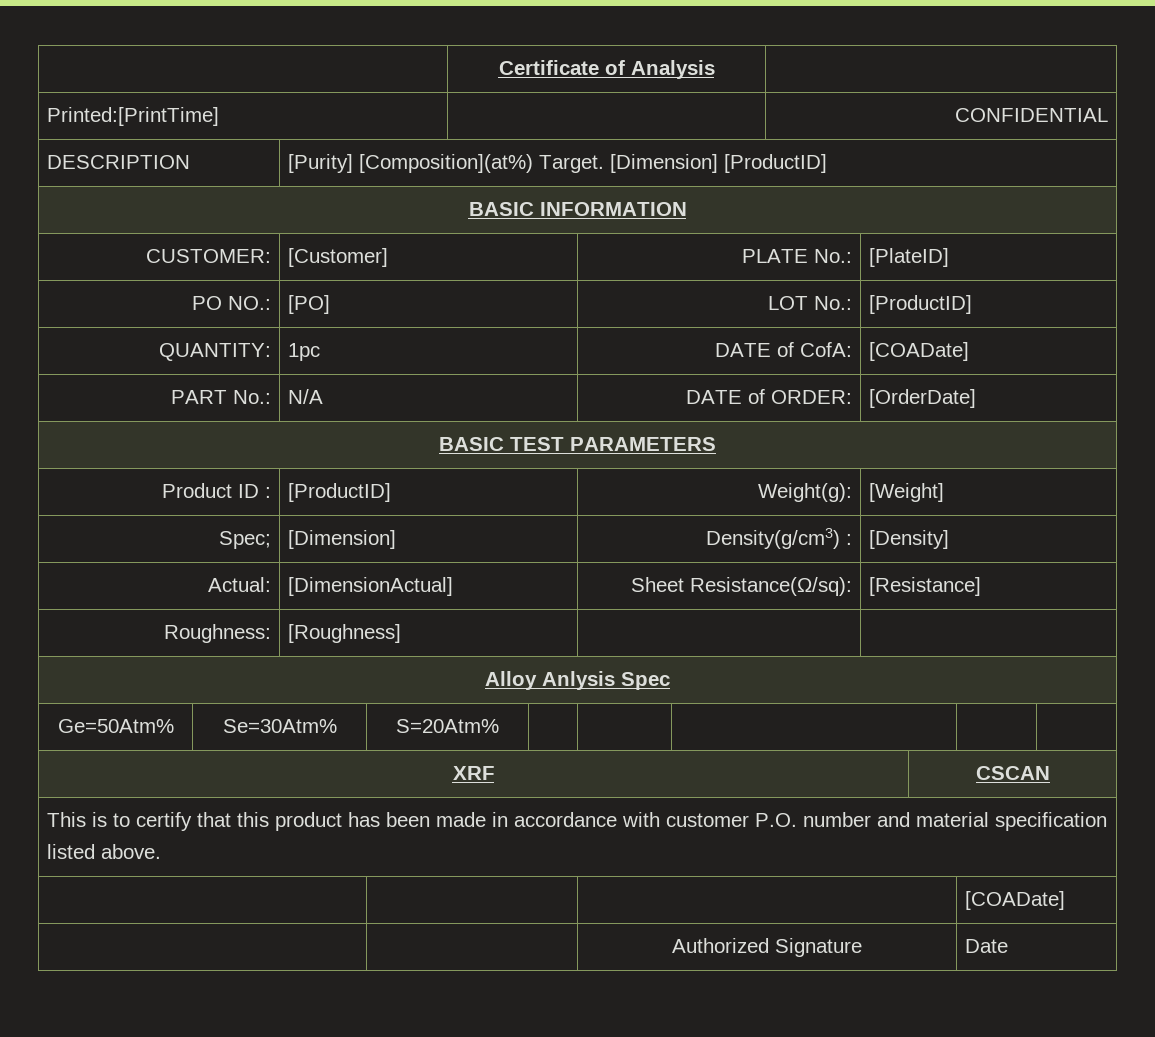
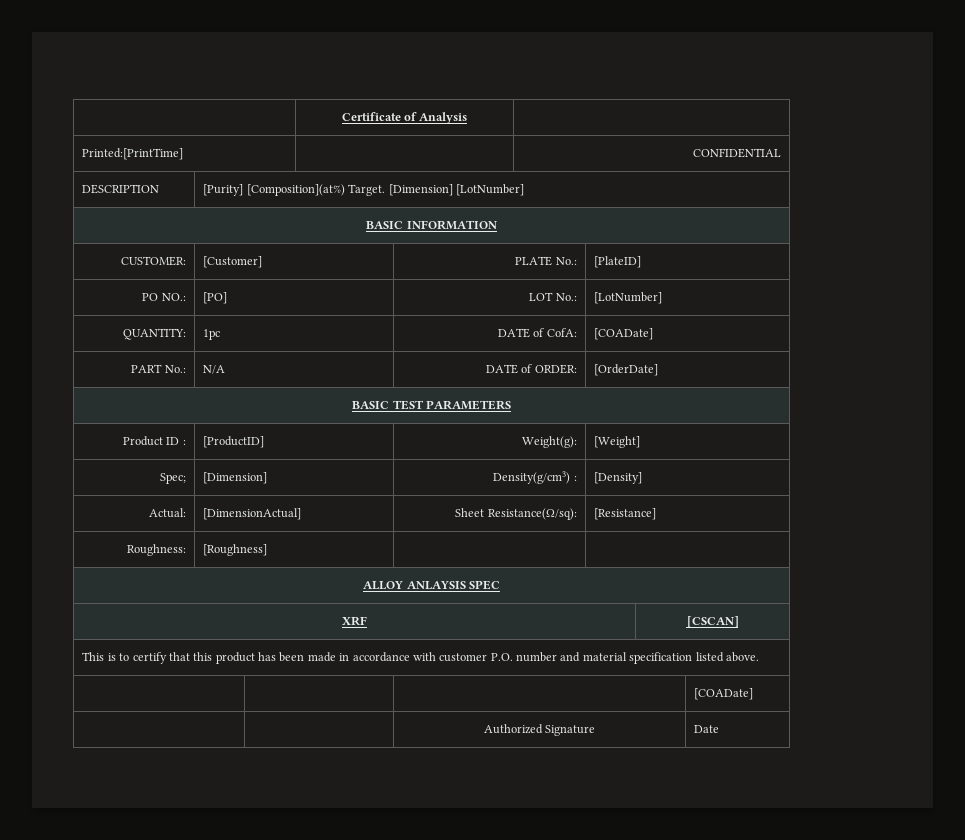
- DESCRIPTION | [Purity] [Composition](at%) Target. [Dimension] [ProductID]
+ DESCRIPTION | [Purity] [Composition](at%) Target. [Dimension] [LotNumber]
- PO NO.: | [PO] | LOT No.: | [ProductID]
+ PO NO.: | [PO] | LOT No.: | [LotNumber]
- Alloy Anlysis Spec
- Ge=50Atm% | Se=30Atm% | S=20Atm% | | | | |
+ ALLOY ANLAYSIS SPEC
- XRF | CSCAN
+ XRF | [CSCAN]

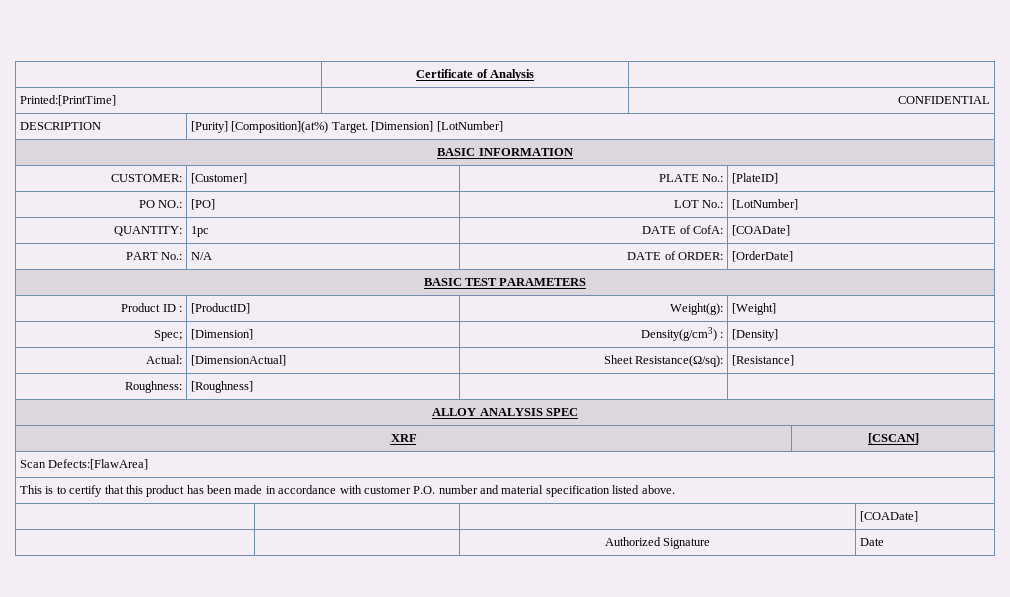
- ALLOY ANLAYSIS SPEC
+ ALLOY ANALYSIS SPEC
+ Scan Defects:[FlawArea]

